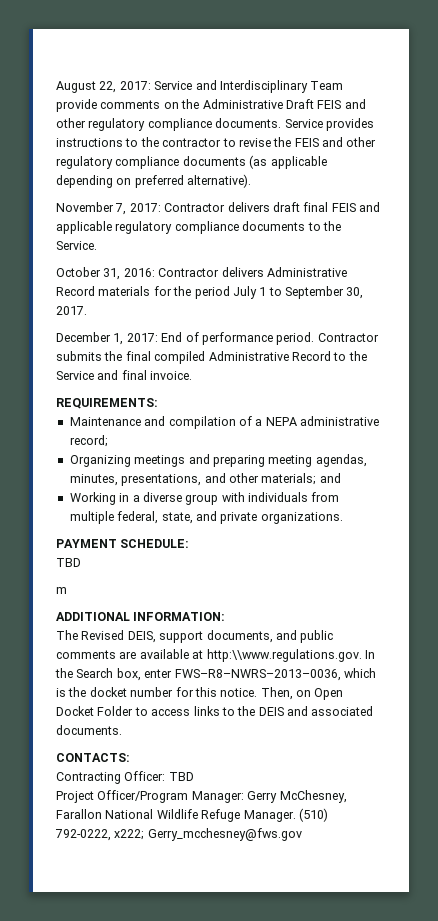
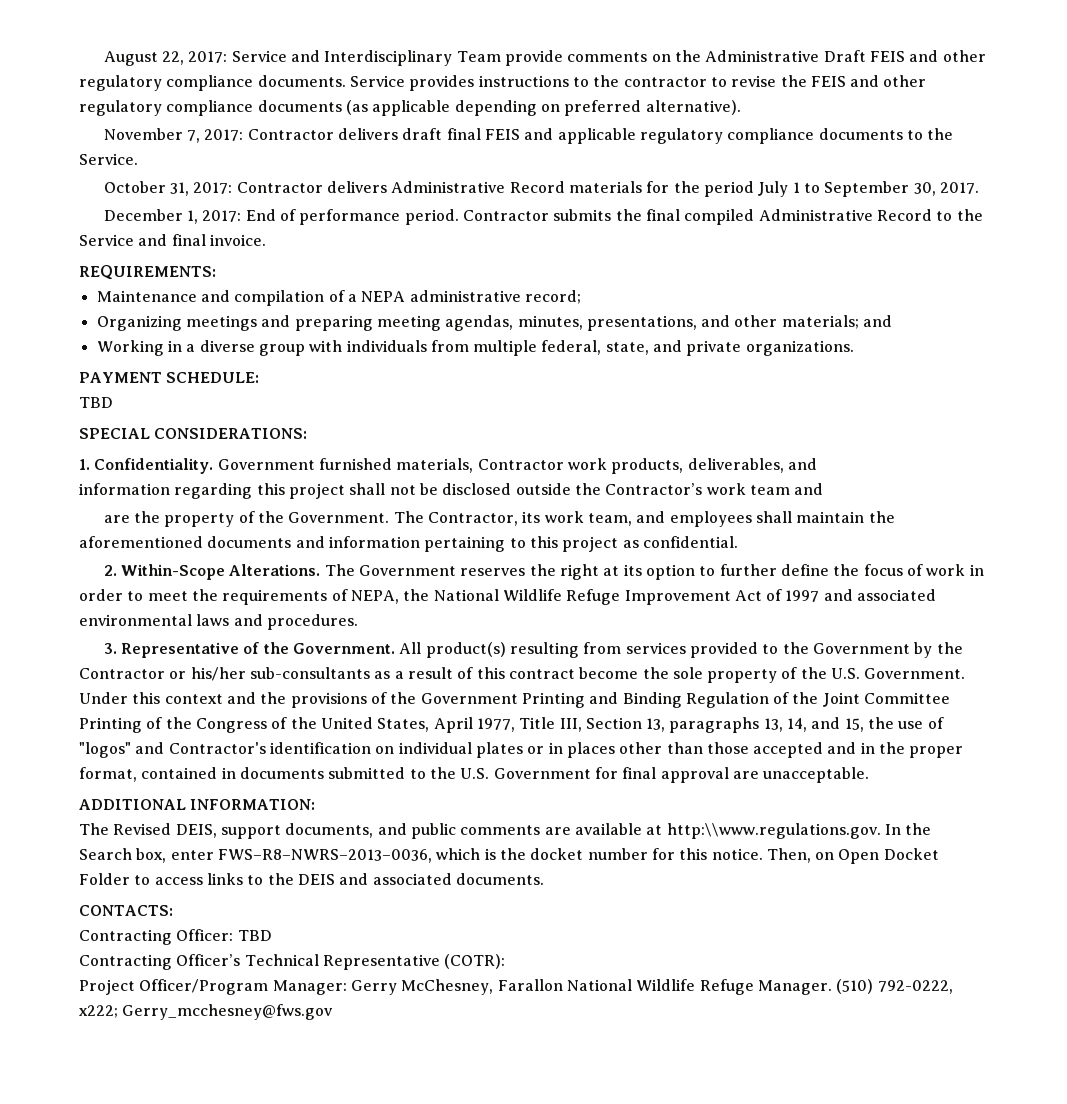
- October 31, 2016: Contractor delivers Administrative Record materials for the period July 1 to September 30, 2017.
+ October 31, 2017: Contractor delivers Administrative Record materials for the period July 1 to September 30, 2017.
- m
+ SPECIAL CONSIDERATIONS:
+ 1. Confidentiality. Government furnished materials, Contractor work products, deliverables, and
+ information regarding this project shall not be disclosed outside the Contractor’s work team and
+ are the property of the Government. The Contractor, its work team, and employees shall maintain the aforementioned documents and information pertaining to this project as confidential.
+ 2. Within-Scope Alterations. The Government reserves the right at its option to further define the focus of work in order to meet the requirements of NEPA, the National Wildlife Refuge Improvement Act of 1997 and associated environmental laws and procedures.
+ 3. Representative of the Government. All product(s) resulting from services provided to the Government by the Contractor or his/her sub-consultants as a result of this contract become the sole property of the U.S. Government. Under this context and the provisions of the Government Printing and Binding Regulation of the Joint Committee Printing of the Congress of the United States, April 1977, Title III, Section 13, paragraphs 13, 14, and 15, the use of "logos" and Contractor's identification on individual plates or in places other than those accepted and in the proper format, contained in documents submitted to the U.S. Government for final approval are unacceptable.
+ Contracting Officer’s Technical Representative (COTR):

